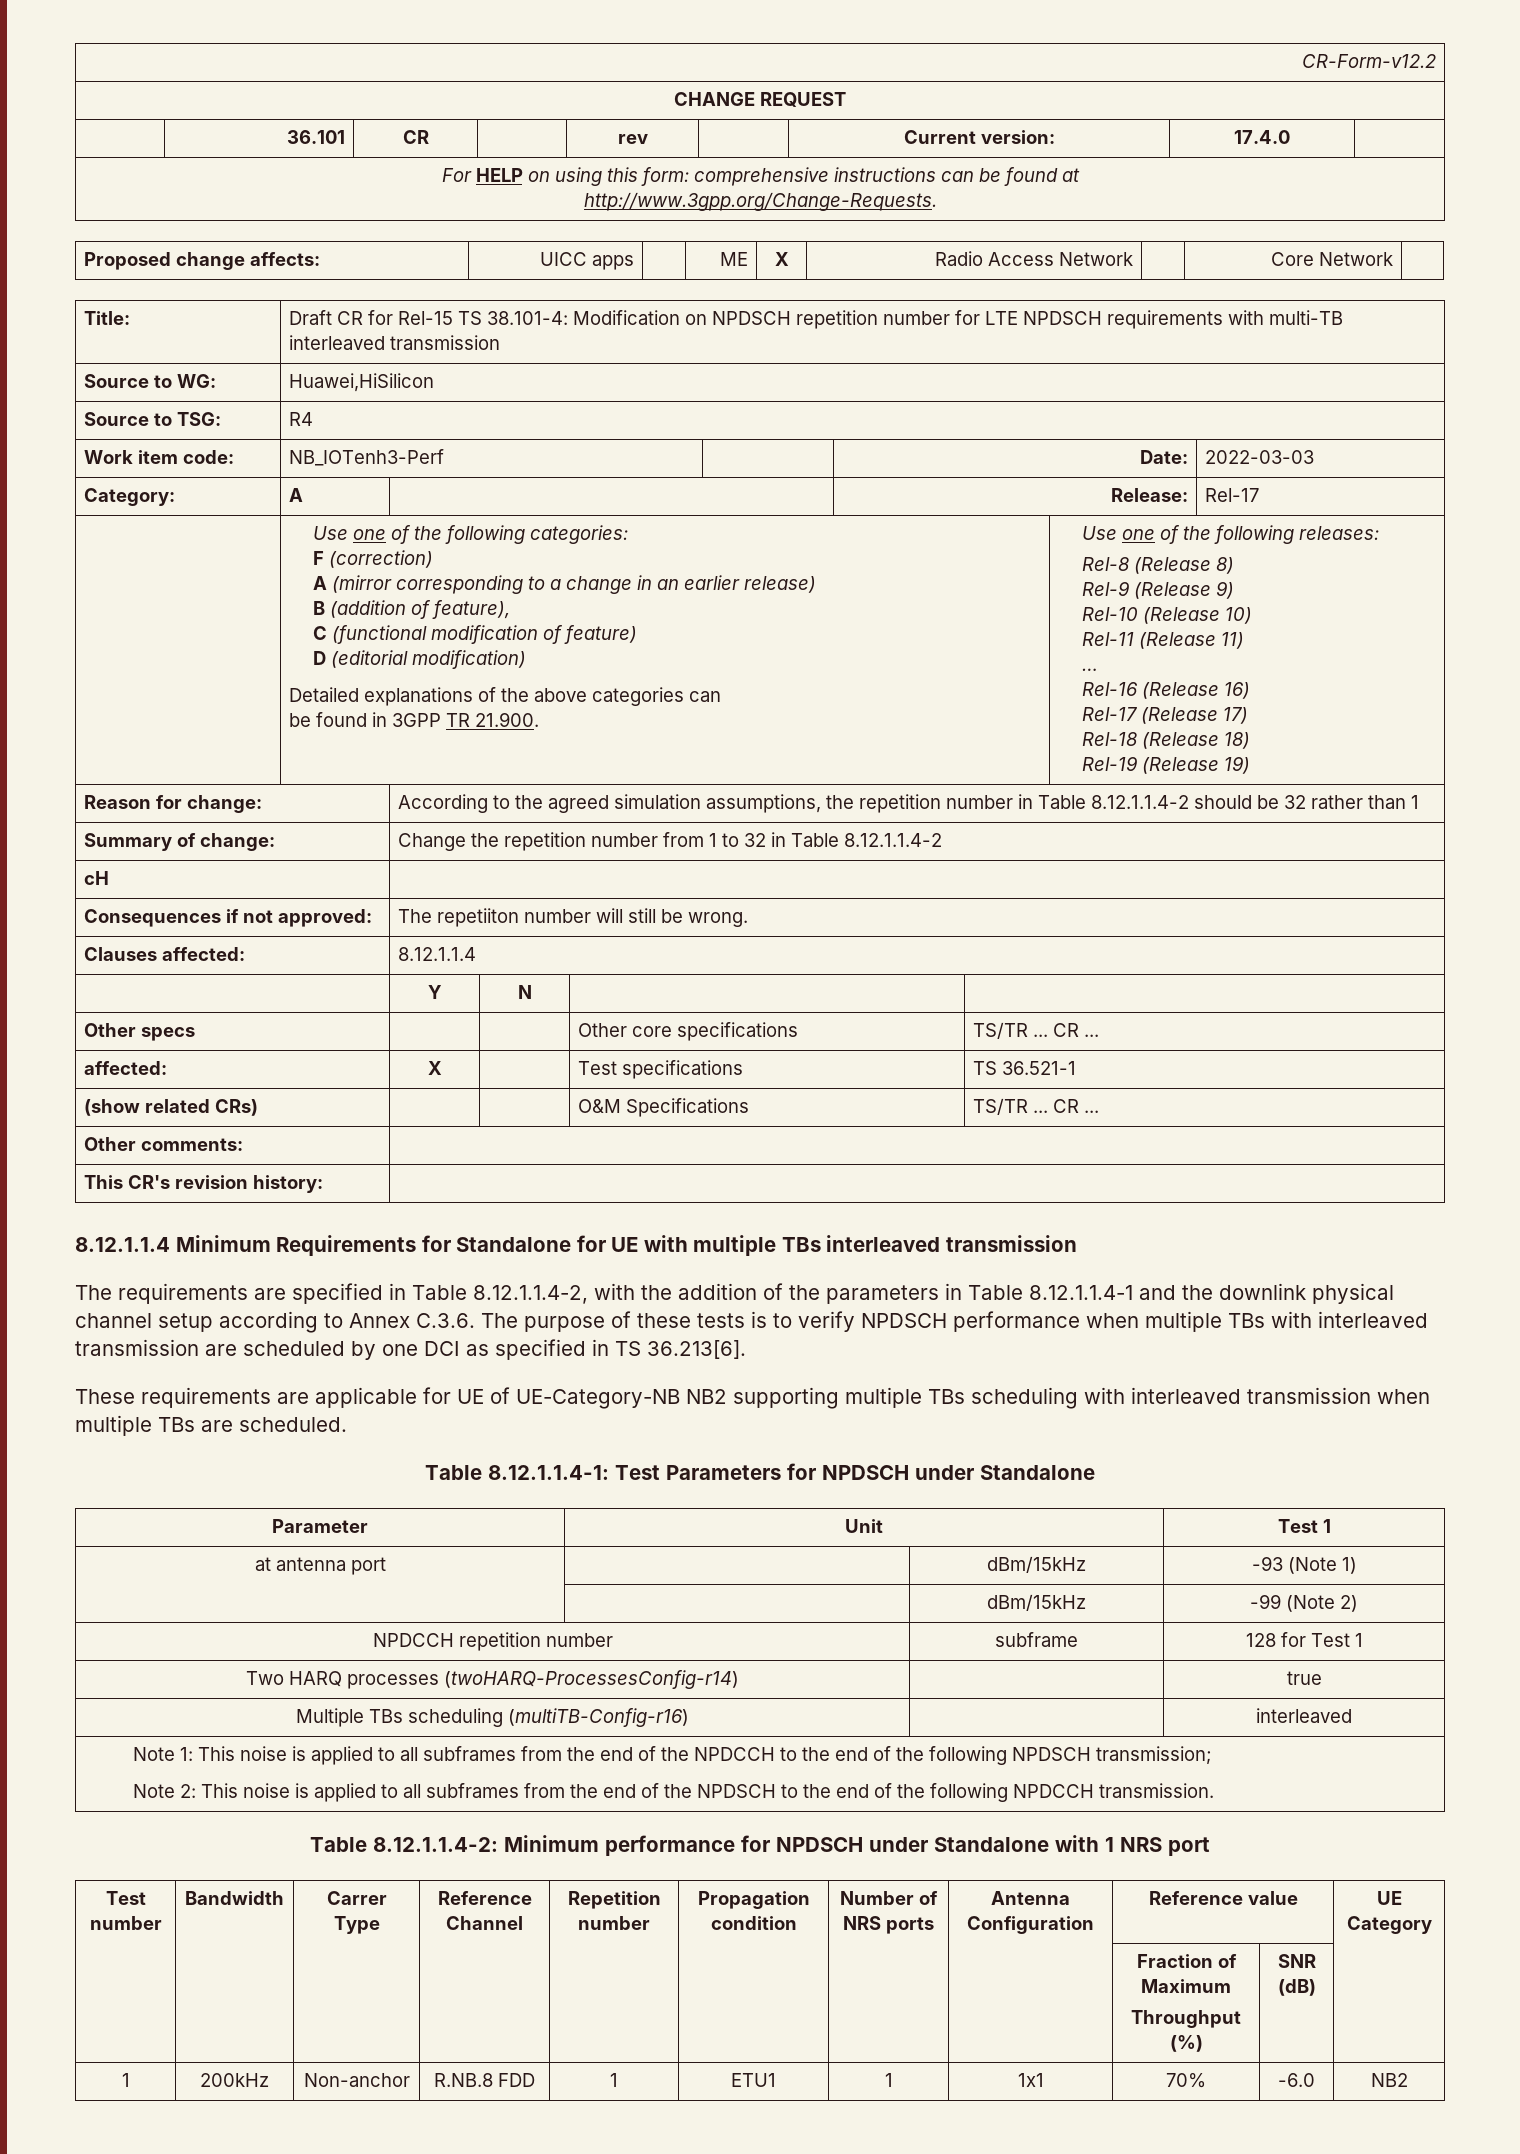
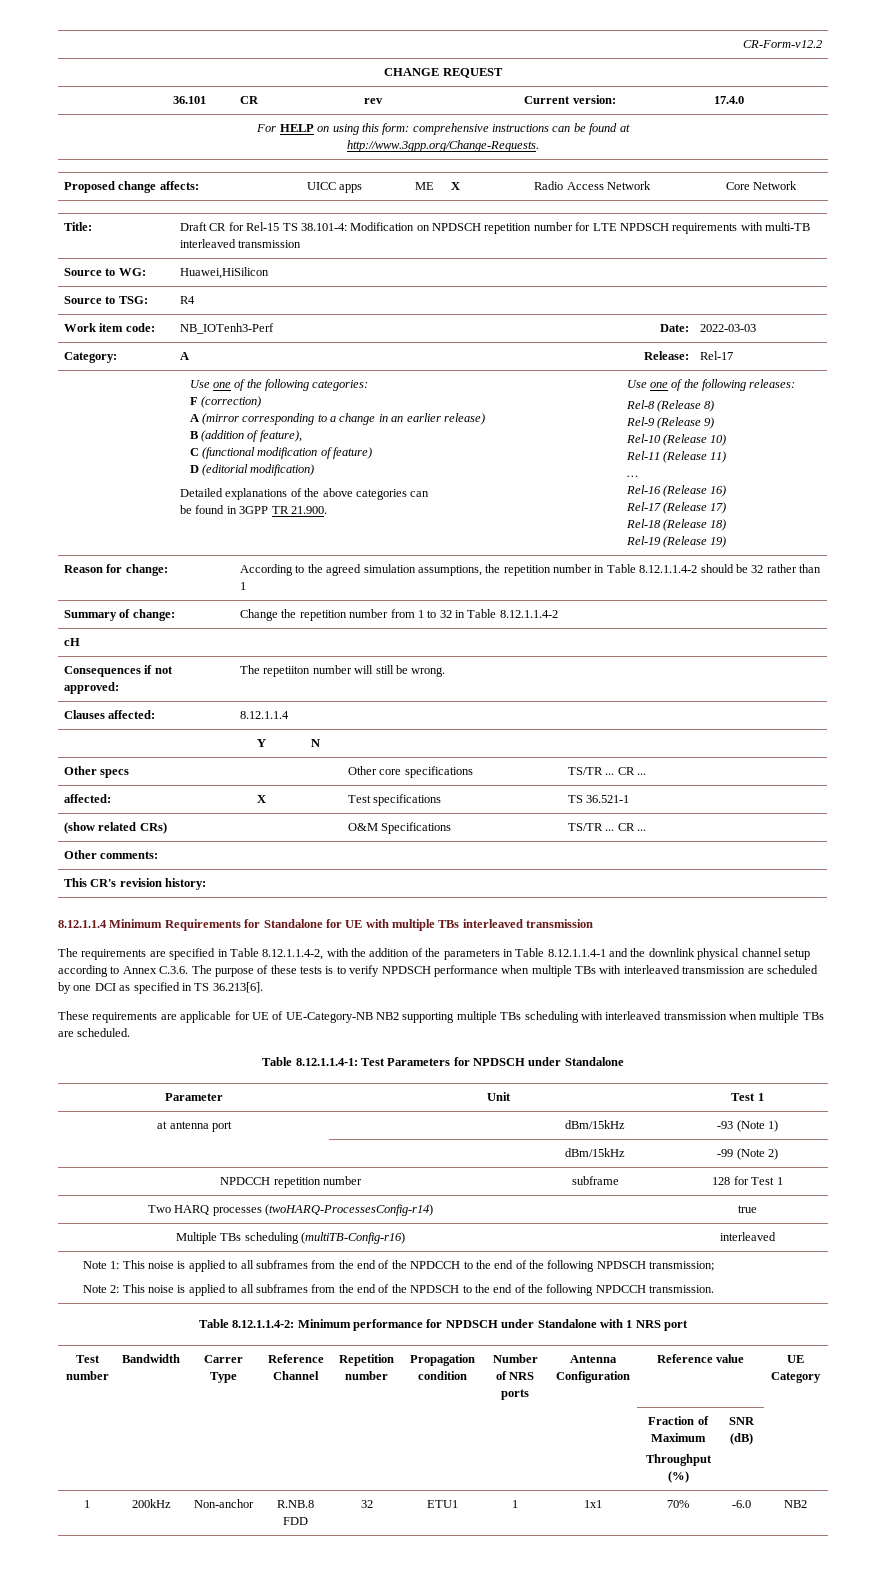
- 1 | 200kHz | Non-anchor | R.NB.8 FDD | 1 | ETU1 | 1 | 1x1 | 70% | -6.0 | NB2
+ 1 | 200kHz | Non-anchor | R.NB.8 FDD | 32 | ETU1 | 1 | 1x1 | 70% | -6.0 | NB2

